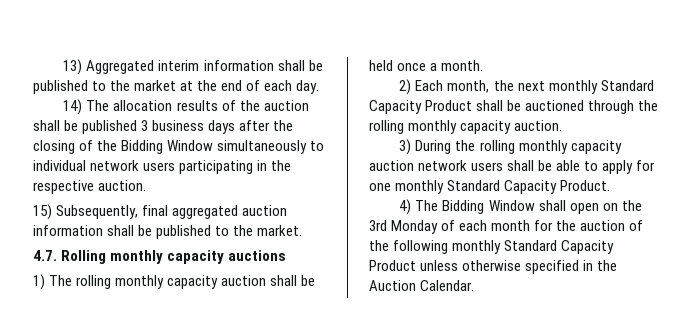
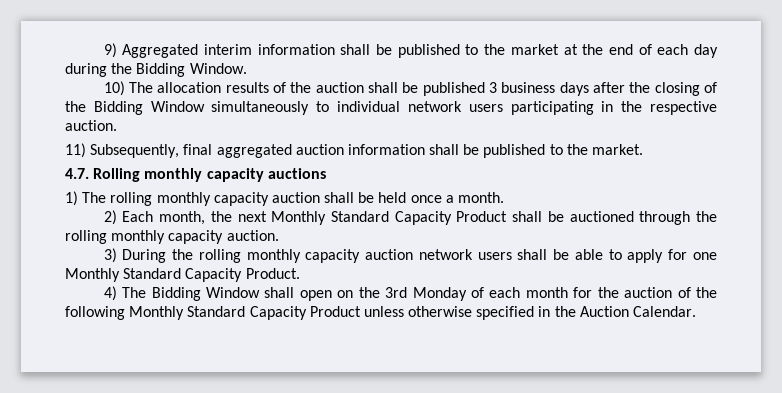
- 13) Aggregated interim information shall be published to the market at the end of each day.
- 14) The allocation results of the auction shall be published 3 business days after the closing of the Bidding Window simultaneously to individual network users participating in the respective auction.
+ 9) Aggregated interim information shall be published to the market at the end of each day during the Bidding Window.
+ 10) The allocation results of the auction shall be published 3 business days after the closing of the Bidding Window simultaneously to individual network users participating in the respective auction.
- 15) Subsequently, final aggregated auction information shall be published to the market.
+ 11) Subsequently, final aggregated auction information shall be published to the market.
- 2) Each month, the next monthly Standard Capacity Product shall be auctioned through the rolling monthly capacity auction.
+ 2) Each month, the next Monthly Standard Capacity Product shall be auctioned through the rolling monthly capacity auction.
- 3) During the rolling monthly capacity auction network users shall be able to apply for one monthly Standard Capacity Product.
+ 3) During the rolling monthly capacity auction network users shall be able to apply for one Monthly Standard Capacity Product.
- 4) The Bidding Window shall open on the 3rd Monday of each month for the auction of the following monthly Standard Capacity Product unless otherwise specified in the Auction Calendar.
+ 4) The Bidding Window shall open on the 3rd Monday of each month for the auction of the following Monthly Standard Capacity Product unless otherwise specified in the Auction Calendar.

